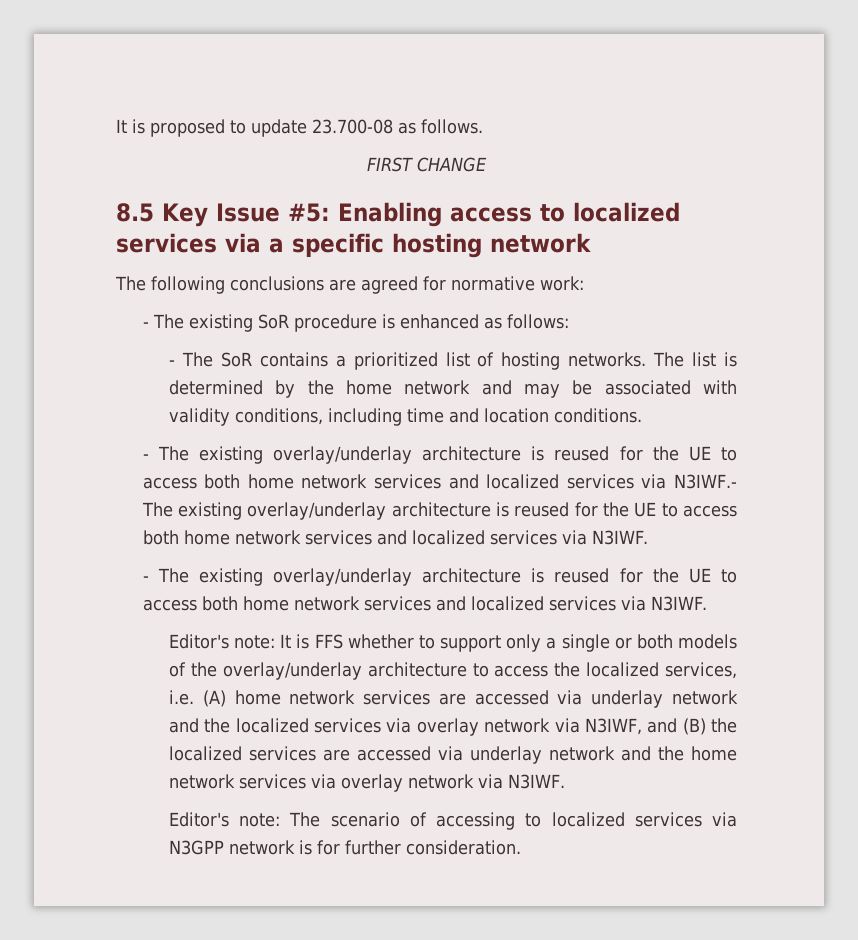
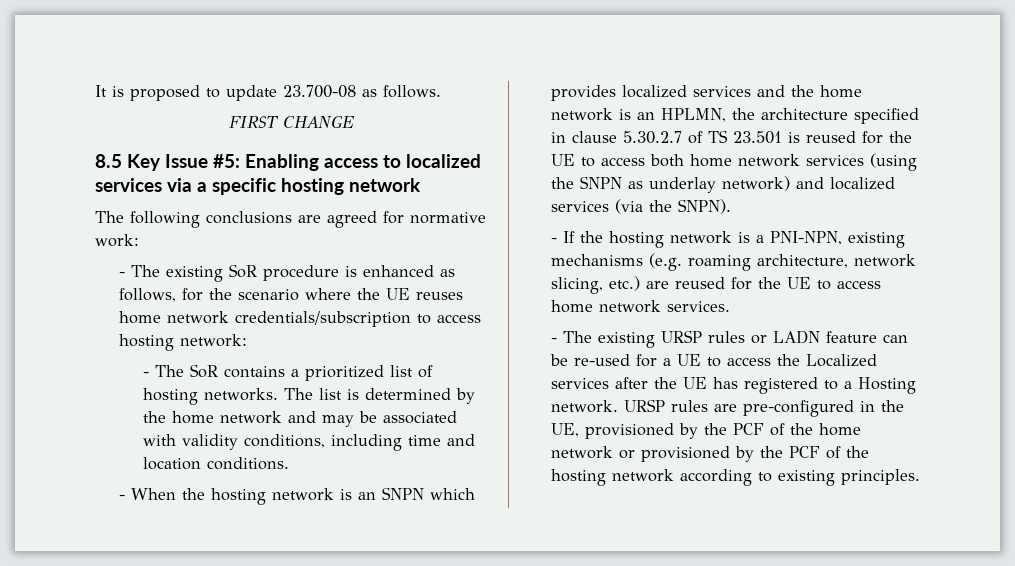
- - The existing SoR procedure is enhanced as follows:
+ - The existing SoR procedure is enhanced as follows, for the scenario where the UE reuses home network credentials/subscription to access hosting network:
- - The existing overlay/underlay architecture is reused for the UE to access both home network services and localized services via N3IWF.- The existing overlay/underlay architecture is reused for the UE to access both home network services and localized services via N3IWF.
- - The existing overlay/underlay architecture is reused for the UE to access both home network services and localized services via N3IWF.
- Editor's note: It is FFS whether to support only a single or both models of the overlay/underlay architecture to access the localized services, i.e. (A) home network services are accessed via underlay network and the localized services via overlay network via N3IWF, and (B) the localized services are accessed via underlay network and the home network services via overlay network via N3IWF.
- Editor's note: The scenario of accessing to localized services via N3GPP network is for further consideration.
+ - When the hosting network is an SNPN which provides localized services and the home network is an HPLMN, the architecture specified in clause 5.30.2.7 of TS 23.501 is reused for the UE to access both home network services (using the SNPN as underlay network) and localized services (via the SNPN).
+ - If the hosting network is a PNI-NPN, existing mechanisms (e.g. roaming architecture, network slicing, etc.) are reused for the UE to access home network services.
+ - The existing URSP rules or LADN feature can be re-used for a UE to access the Localized services after the UE has registered to a Hosting network. URSP rules are pre-configured in the UE, provisioned by the PCF of the home network or provisioned by the PCF of the hosting network according to existing principles.

